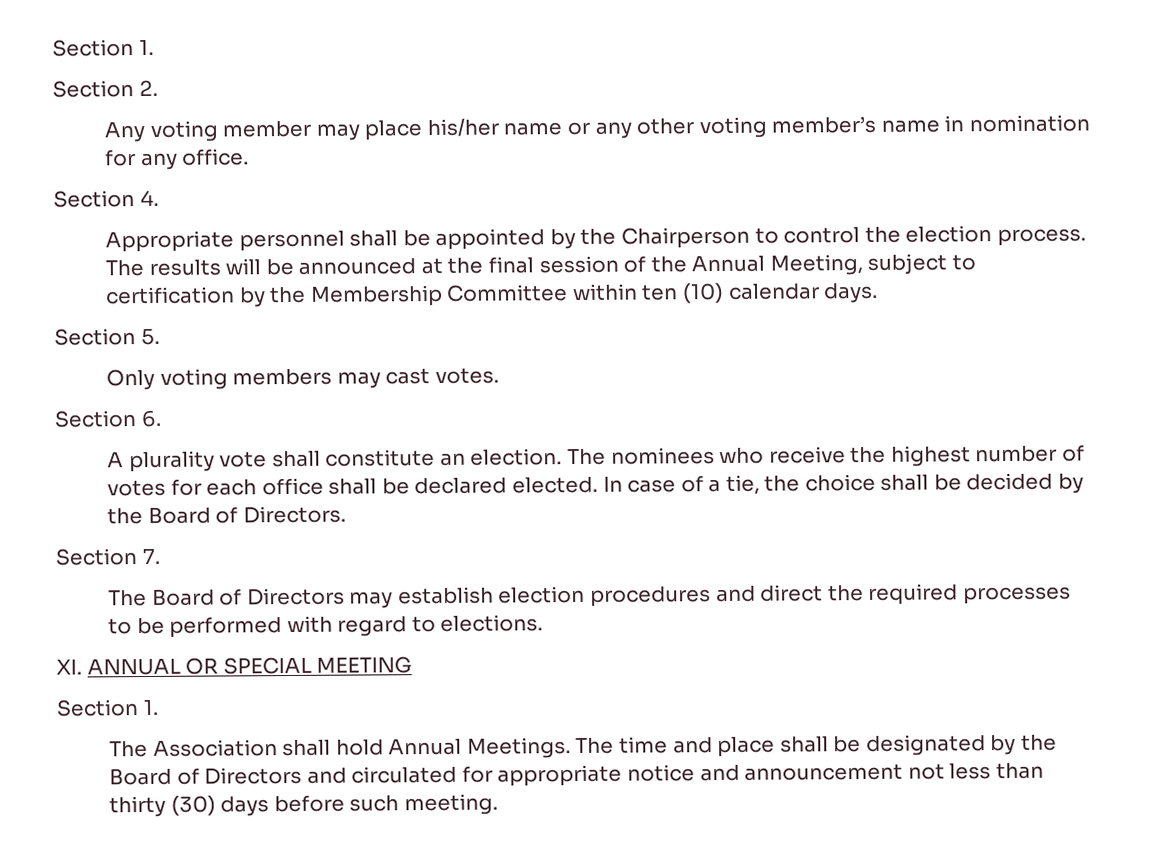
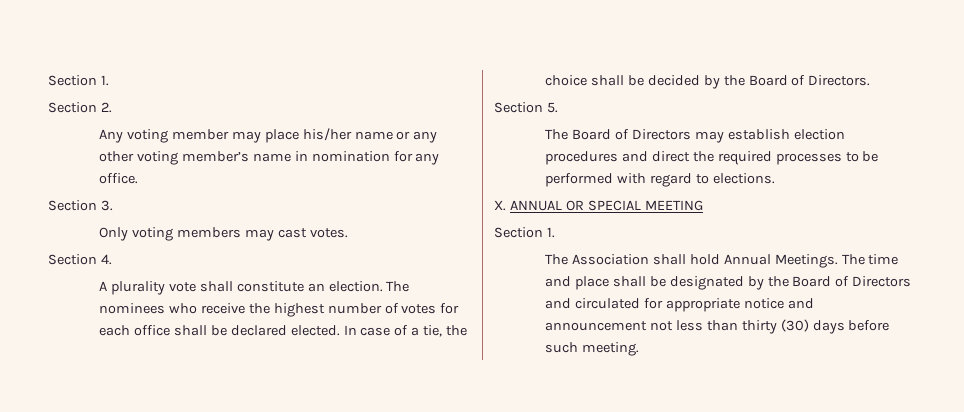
- Section 4.
- Appropriate personnel shall be appointed by the Chairperson to control the election process. The results will be announced at the final session of the Annual Meeting, subject to certification by the Membership Committee within ten (10) calendar days.
- Section 5.
+ Section 3.
- Section 6.
+ Section 4.
- Section 7.
+ Section 5.
- XI. ANNUAL OR SPECIAL MEETING
+ X. ANNUAL OR SPECIAL MEETING

